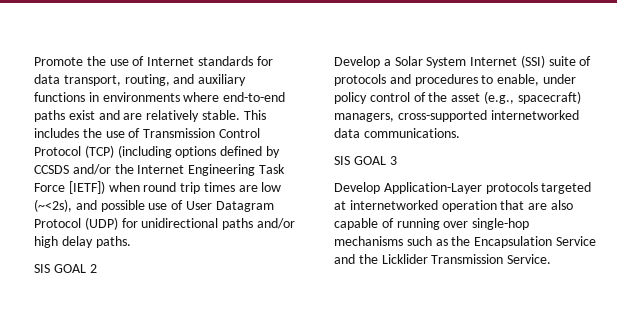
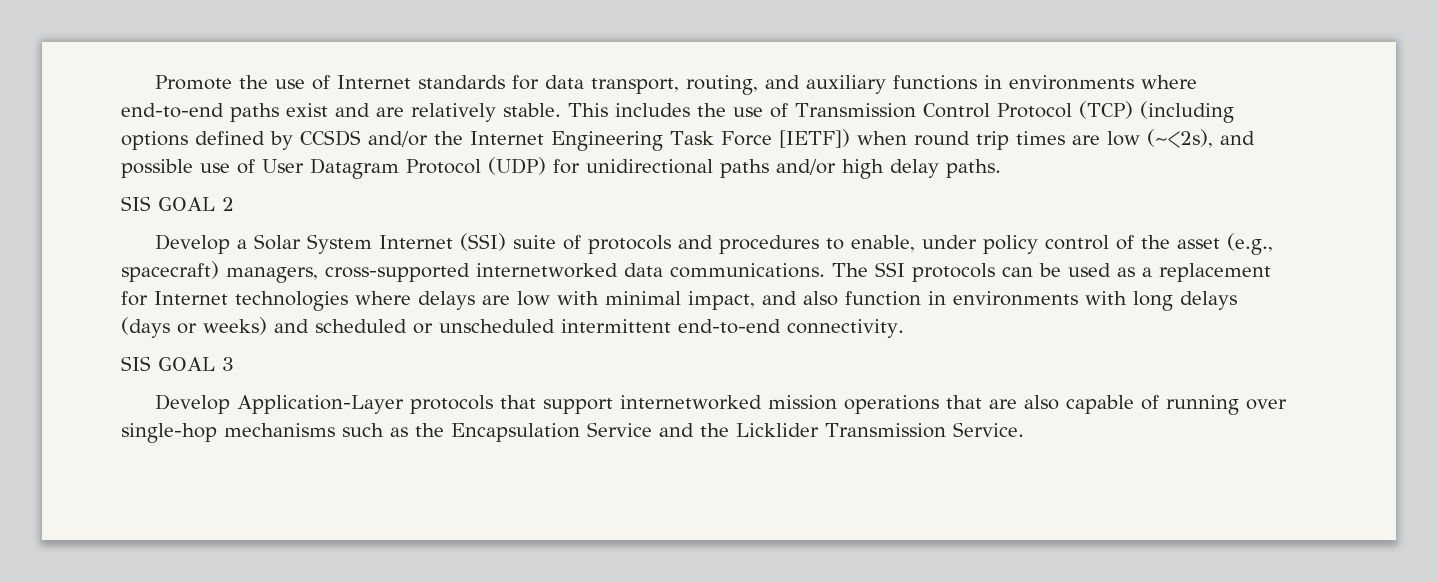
+ The SSI protocols can be used as a replacement for Internet technologies where delays are low with minimal impact, and also function in environments with long delays (days or weeks) and scheduled or unscheduled intermittent end-to-end connectivity.
- Develop Application-Layer protocols targeted at internetworked operation that are also capable of running over single-hop mechanisms such as the Encapsulation Service and the Licklider Transmission Service.
+ Develop Application-Layer protocols that support internetworked mission operations that are also capable of running over single-hop mechanisms such as the Encapsulation Service and the Licklider Transmission Service.

